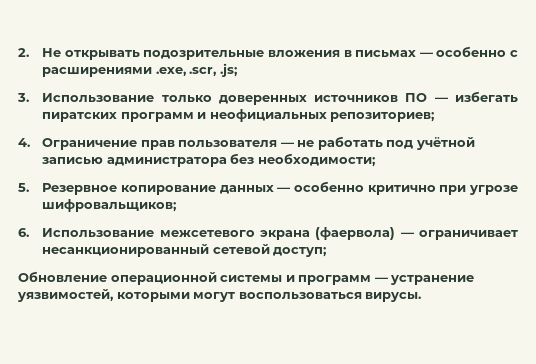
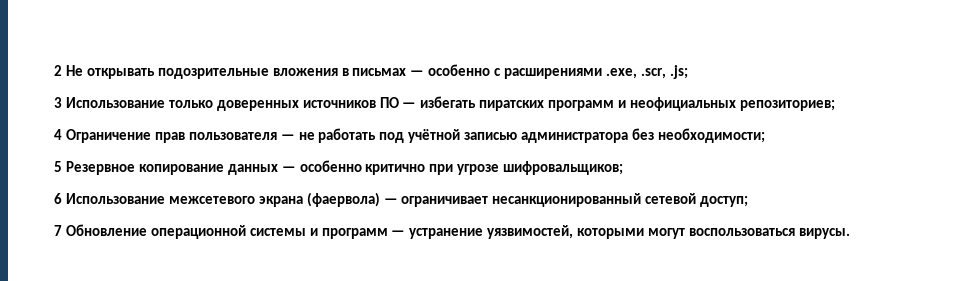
- 2. Не открывать подозрительные вложения в письмах — особенно с расширениями .exe, .scr, .js;
+ 2 Не открывать подозрительные вложения в письмах — особенно с расширениями .exe, .scr, .js;
- 3. Использование только доверенных источников ПО — избегать пиратских программ и неофициальных репозиториев;
+ 3 Использование только доверенных источников ПО — избегать пиратских программ и неофициальных репозиториев;
- 4. Ограничение прав пользователя — не работать под учётной записью администратора без необходимости;
+ 4 Ограничение прав пользователя — не работать под учётной записью администратора без необходимости;
- 5. Резервное копирование данных — особенно критично при угрозе шифровальщиков;
+ 5 Резервное копирование данных — особенно критично при угрозе шифровальщиков;
- 6. Использование межсетевого экрана (фаервола) — ограничивает несанкционированный сетевой доступ;
+ 6 Использование межсетевого экрана (фаервола) — ограничивает несанкционированный сетевой доступ;
- Обновление операционной системы и программ — устранение уязвимостей, которыми могут воспользоваться вирусы.
+ 7 Обновление операционной системы и программ — устранение уязвимостей, которыми могут воспользоваться вирусы.

